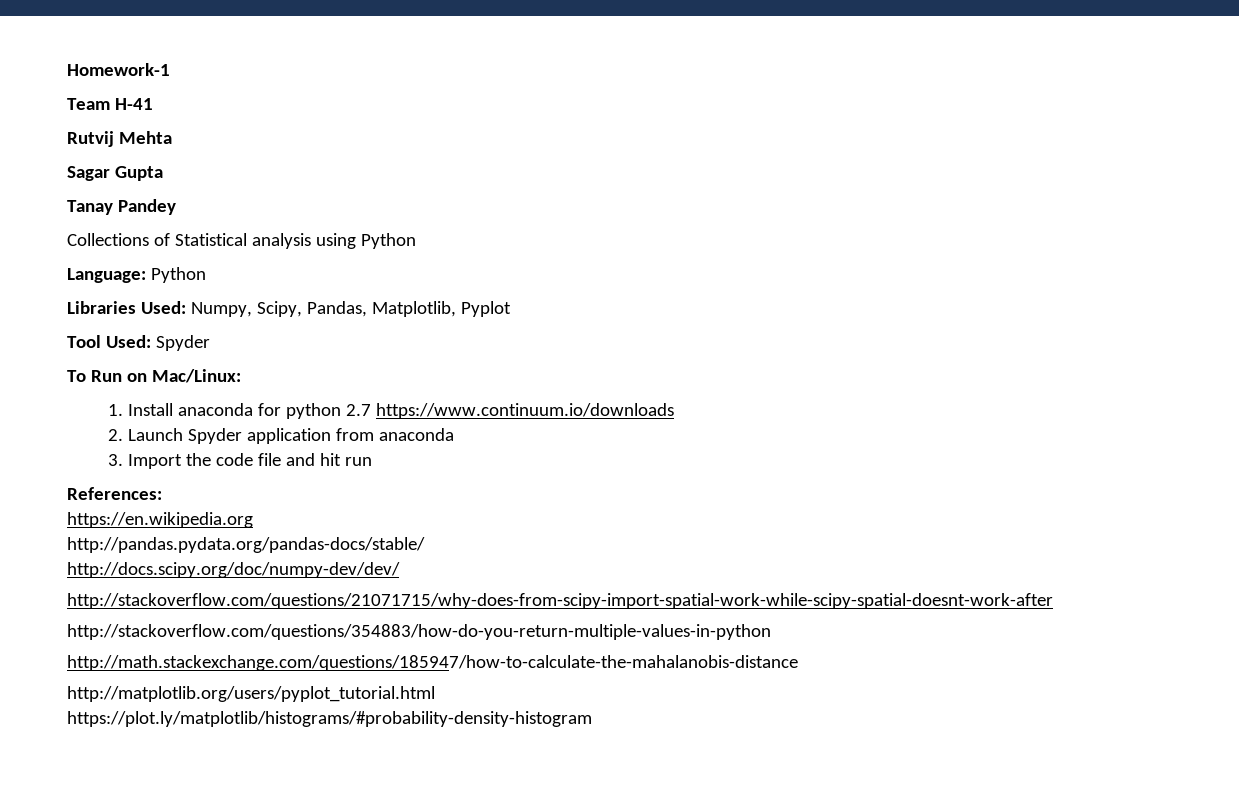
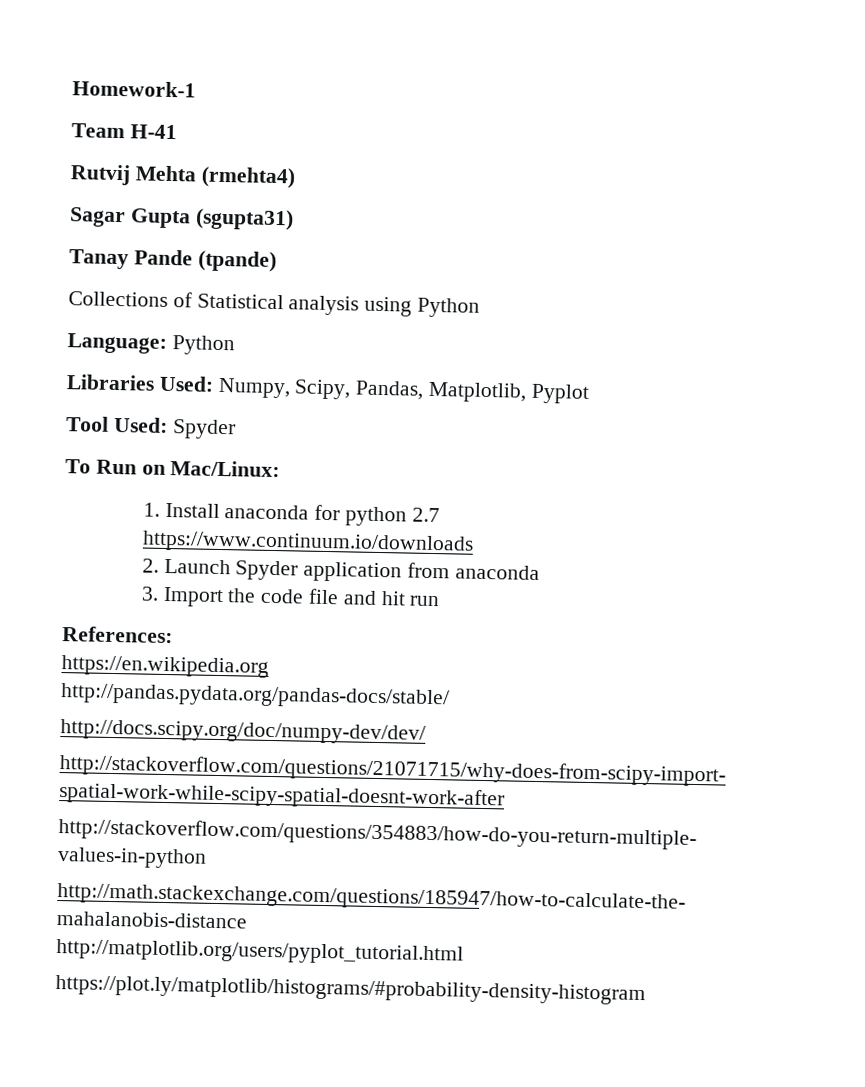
- Rutvij Mehta
+ Rutvij Mehta (rmehta4)
- Sagar Gupta
+ Sagar Gupta (sgupta31)
- Tanay Pandey
+ Tanay Pande (tpande)

